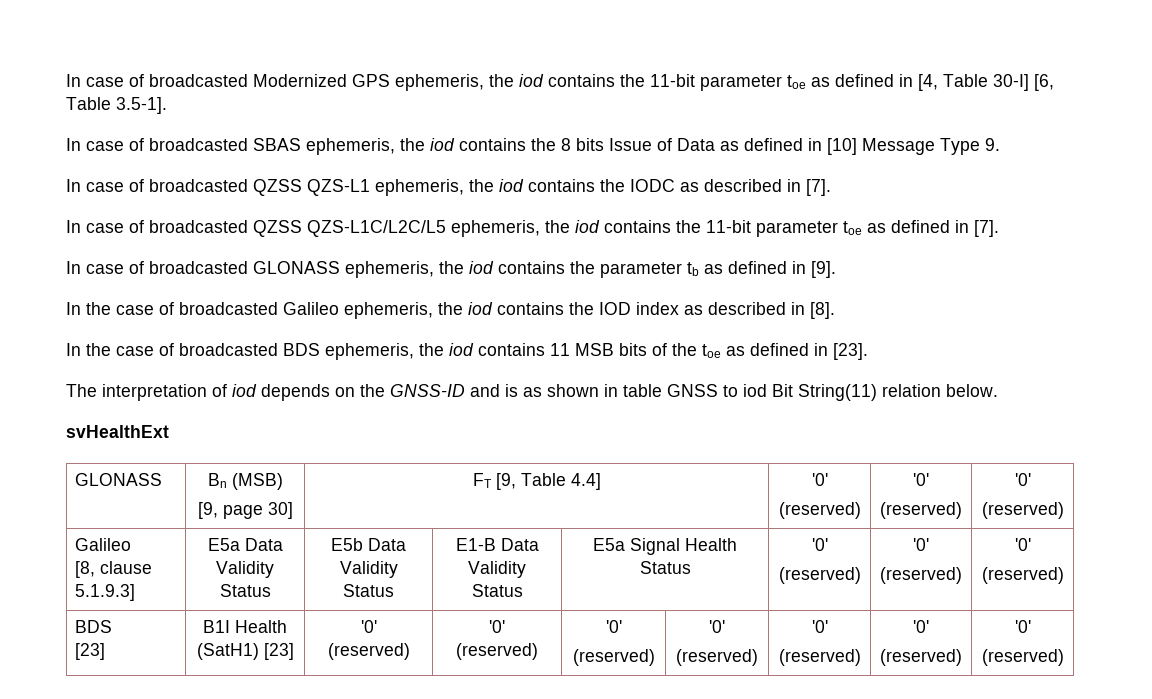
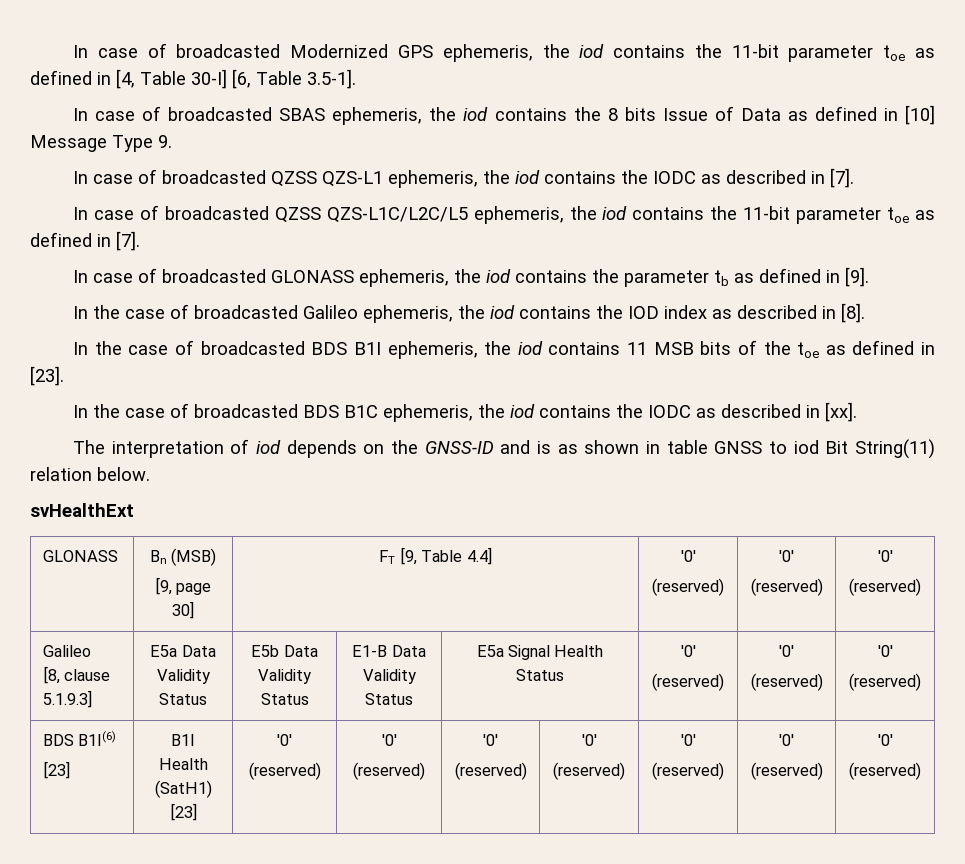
- In the case of broadcasted BDS ephemeris, the iod contains 11 MSB bits of the toe as defined in [23].
+ In the case of broadcasted BDS B1I ephemeris, the iod contains 11 MSB bits of the toe as defined in [23].
+ In the case of broadcasted BDS B1C ephemeris, the iod contains the IODC as described in [xx].
  GLONASS | Bn (MSB)
  [9, page 30] | FT [9, Table 4.4] | '0'
  (reserved) | '0'
  (reserved) | '0'
  (reserved)
  Galileo
  [8, clause 5.1.9.3] | E5a Data Validity Status | E5b Data Validity Status | E1-B Data Validity Status | E5a Signal Health Status | '0'
  (reserved) | '0'
  (reserved) | '0'
  (reserved)
- BDS
+ BDS B1I(6)

